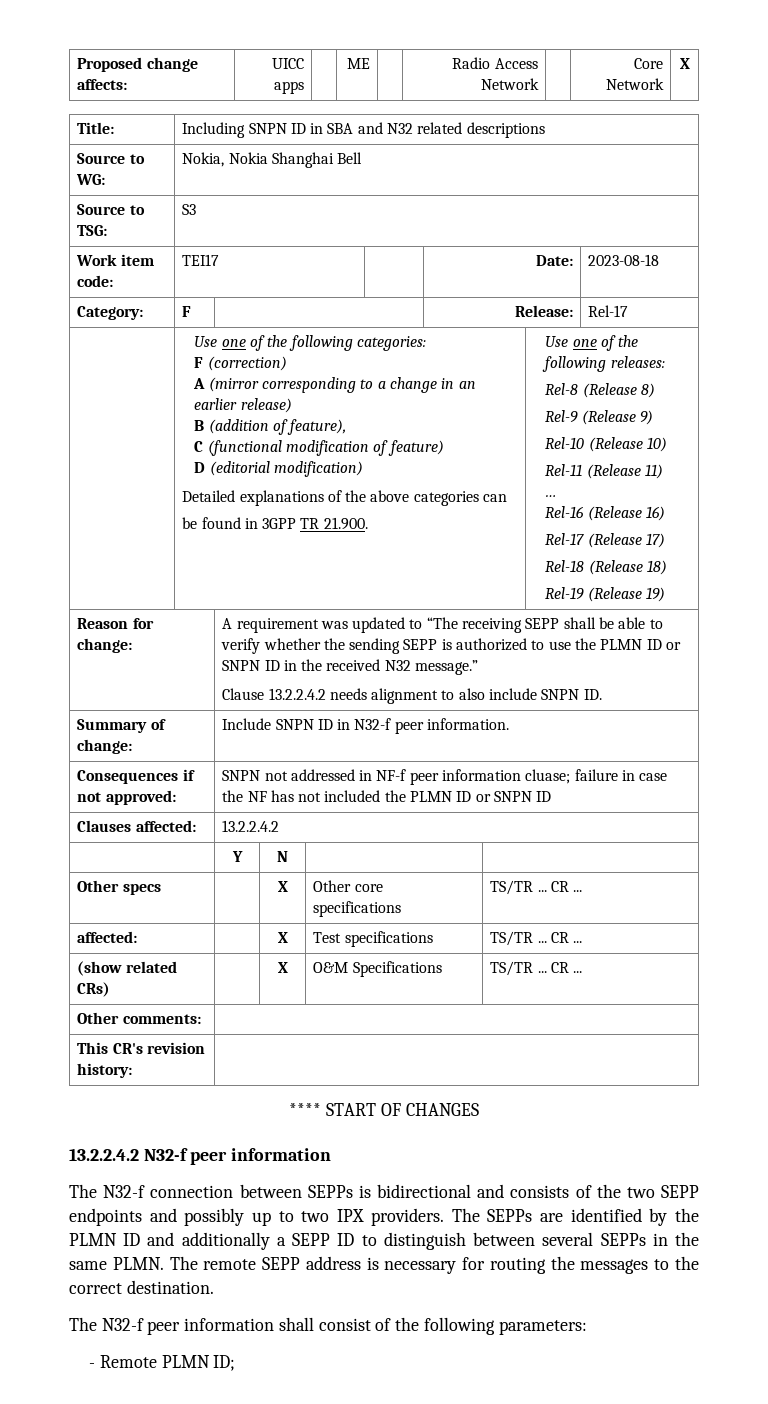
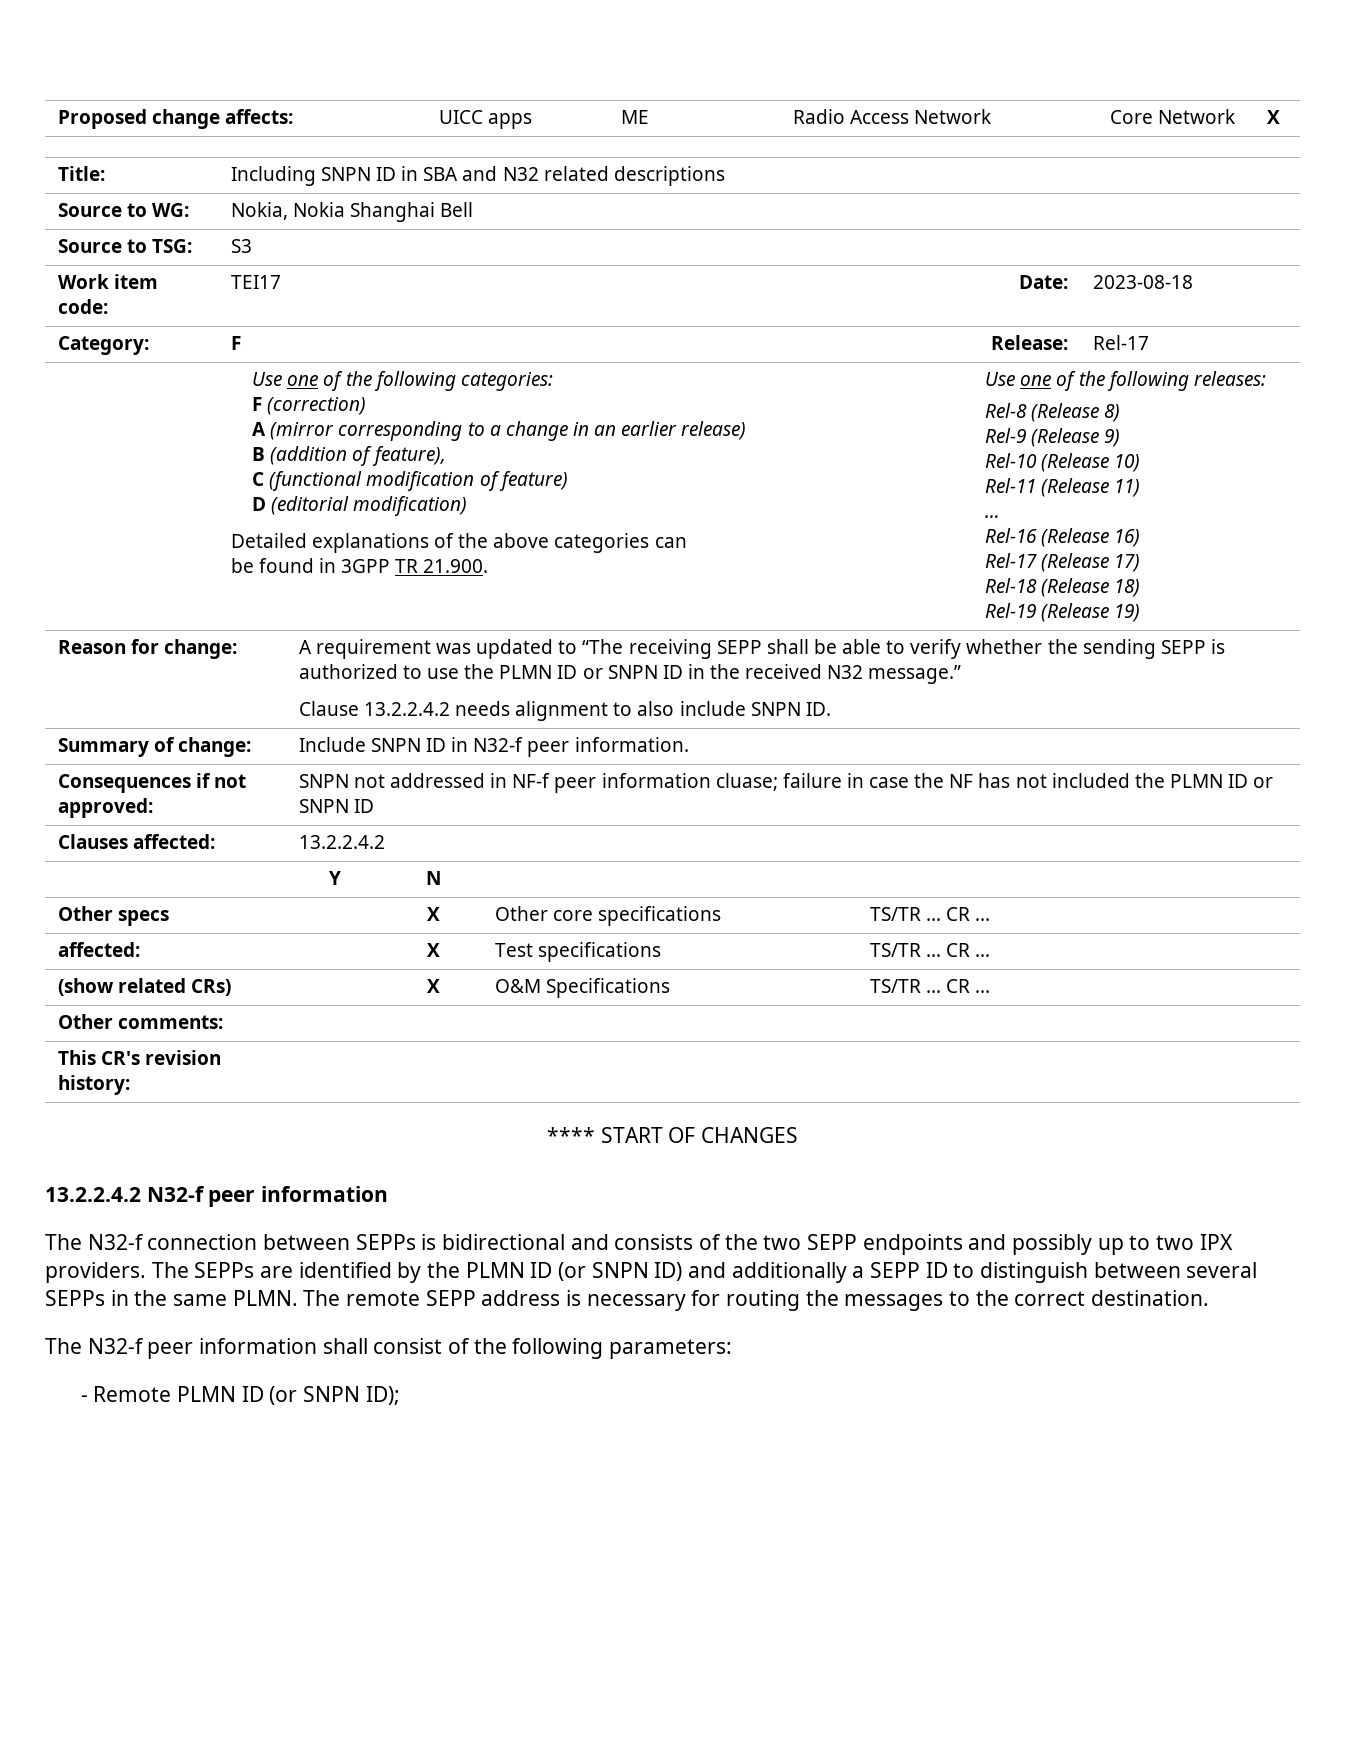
- The SEPPs are identified by the PLMN ID and additionally a SEPP ID to distinguish between several SEPPs in the same PLMN.
+ The SEPPs are identified by the PLMN ID (or SNPN ID) and additionally a SEPP ID to distinguish between several SEPPs in the same PLMN.
- - Remote PLMN ID;
+ - Remote PLMN ID (or SNPN ID);

